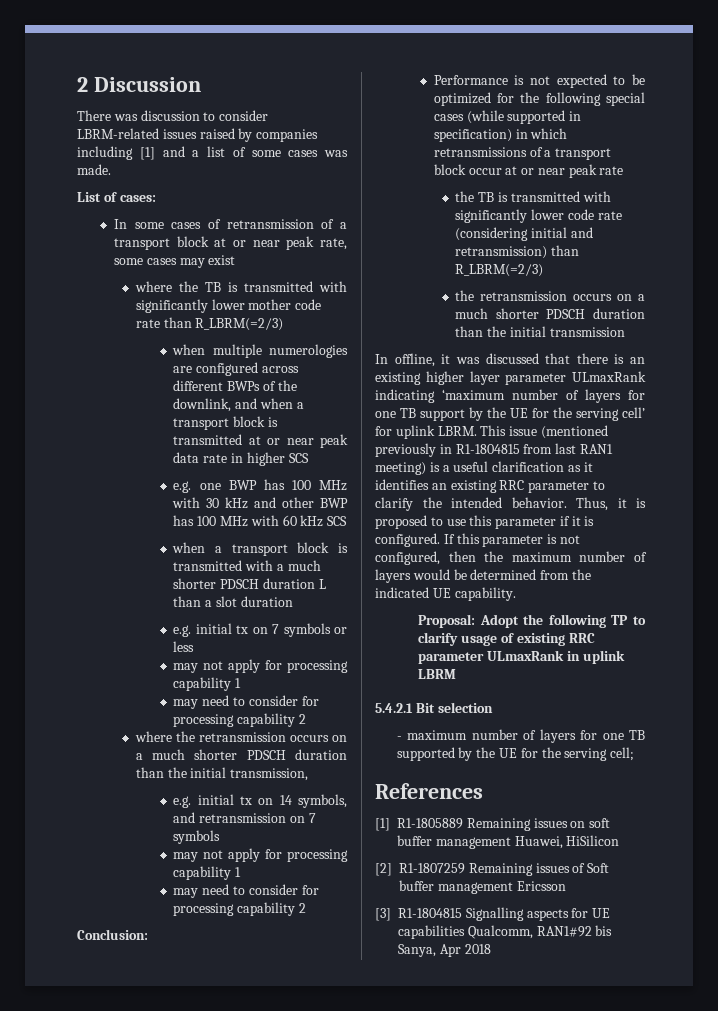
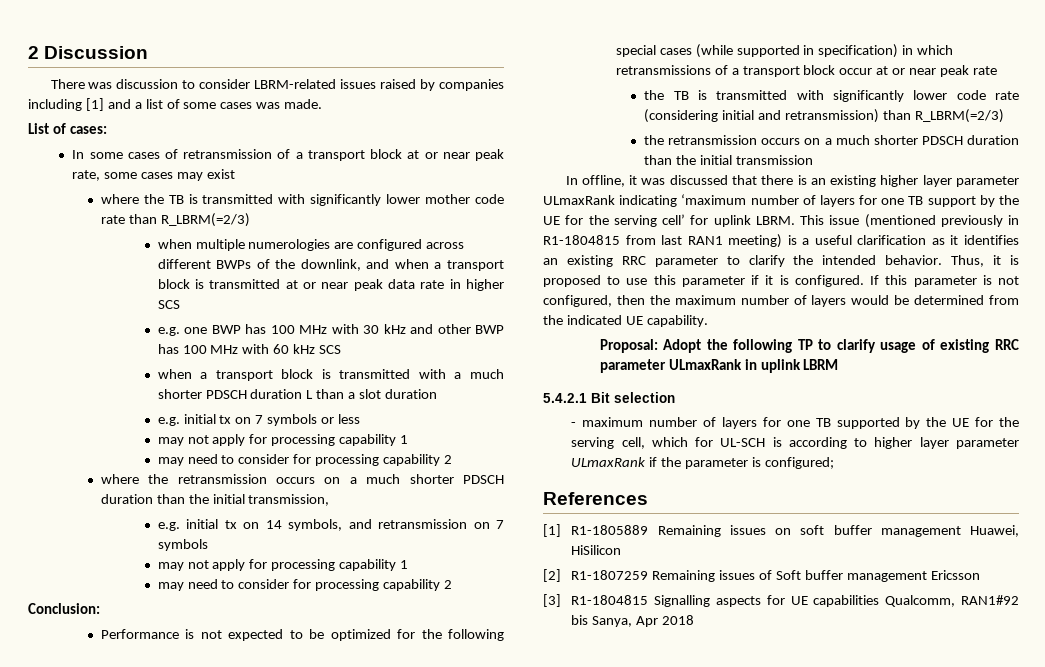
- - maximum number of layers for one TB supported by the UE for the serving cell;
+ - maximum number of layers for one TB supported by the UE for the serving cell, which for UL-SCH is according to higher layer parameter ULmaxRank if the parameter is configured;

